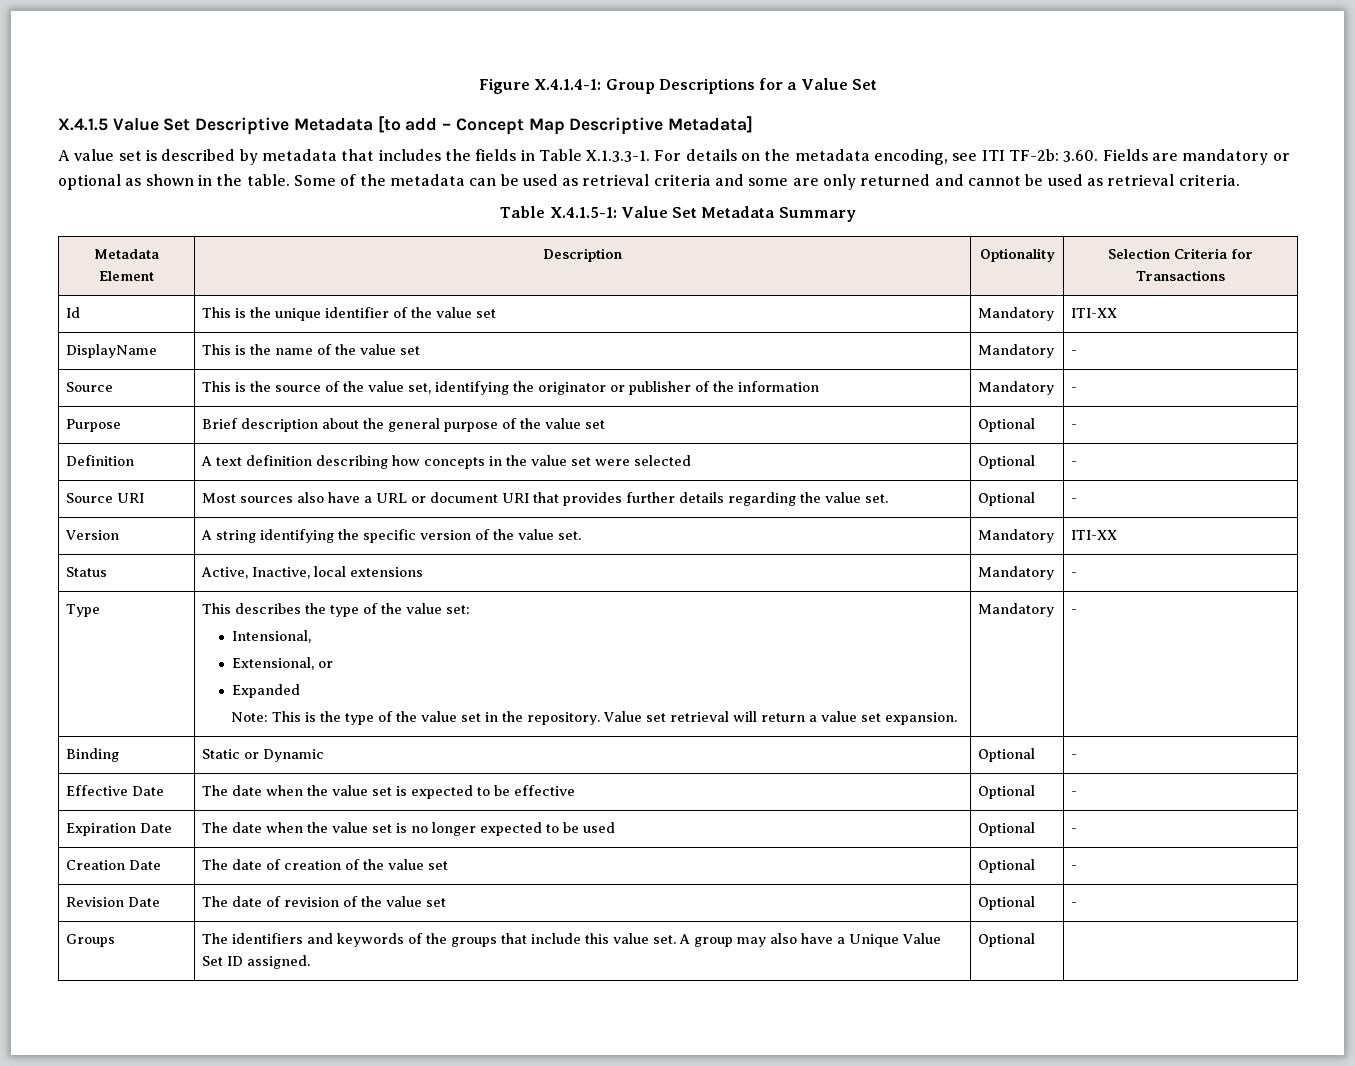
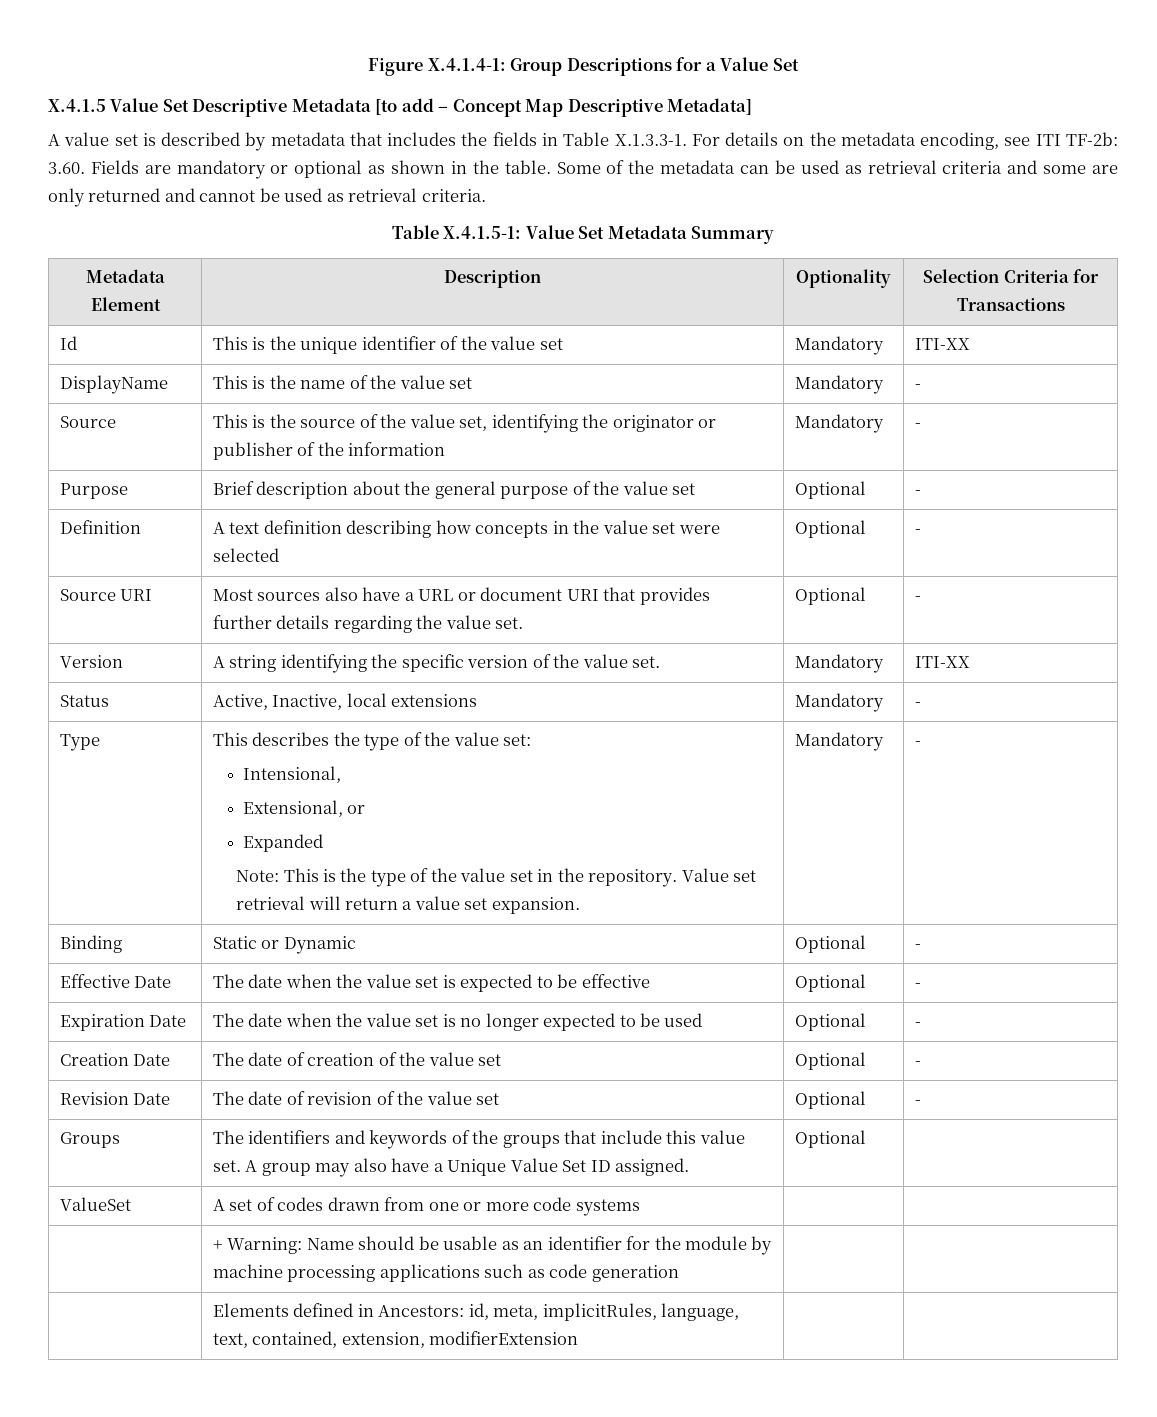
+ ValueSet | A set of codes drawn from one or more code systems | |
+ | + Warning: Name should be usable as an identifier for the module by machine processing applications such as code generation | |
+ | Elements defined in Ancestors: id, meta, implicitRules, language, text, contained, extension, modifierExtension | |

